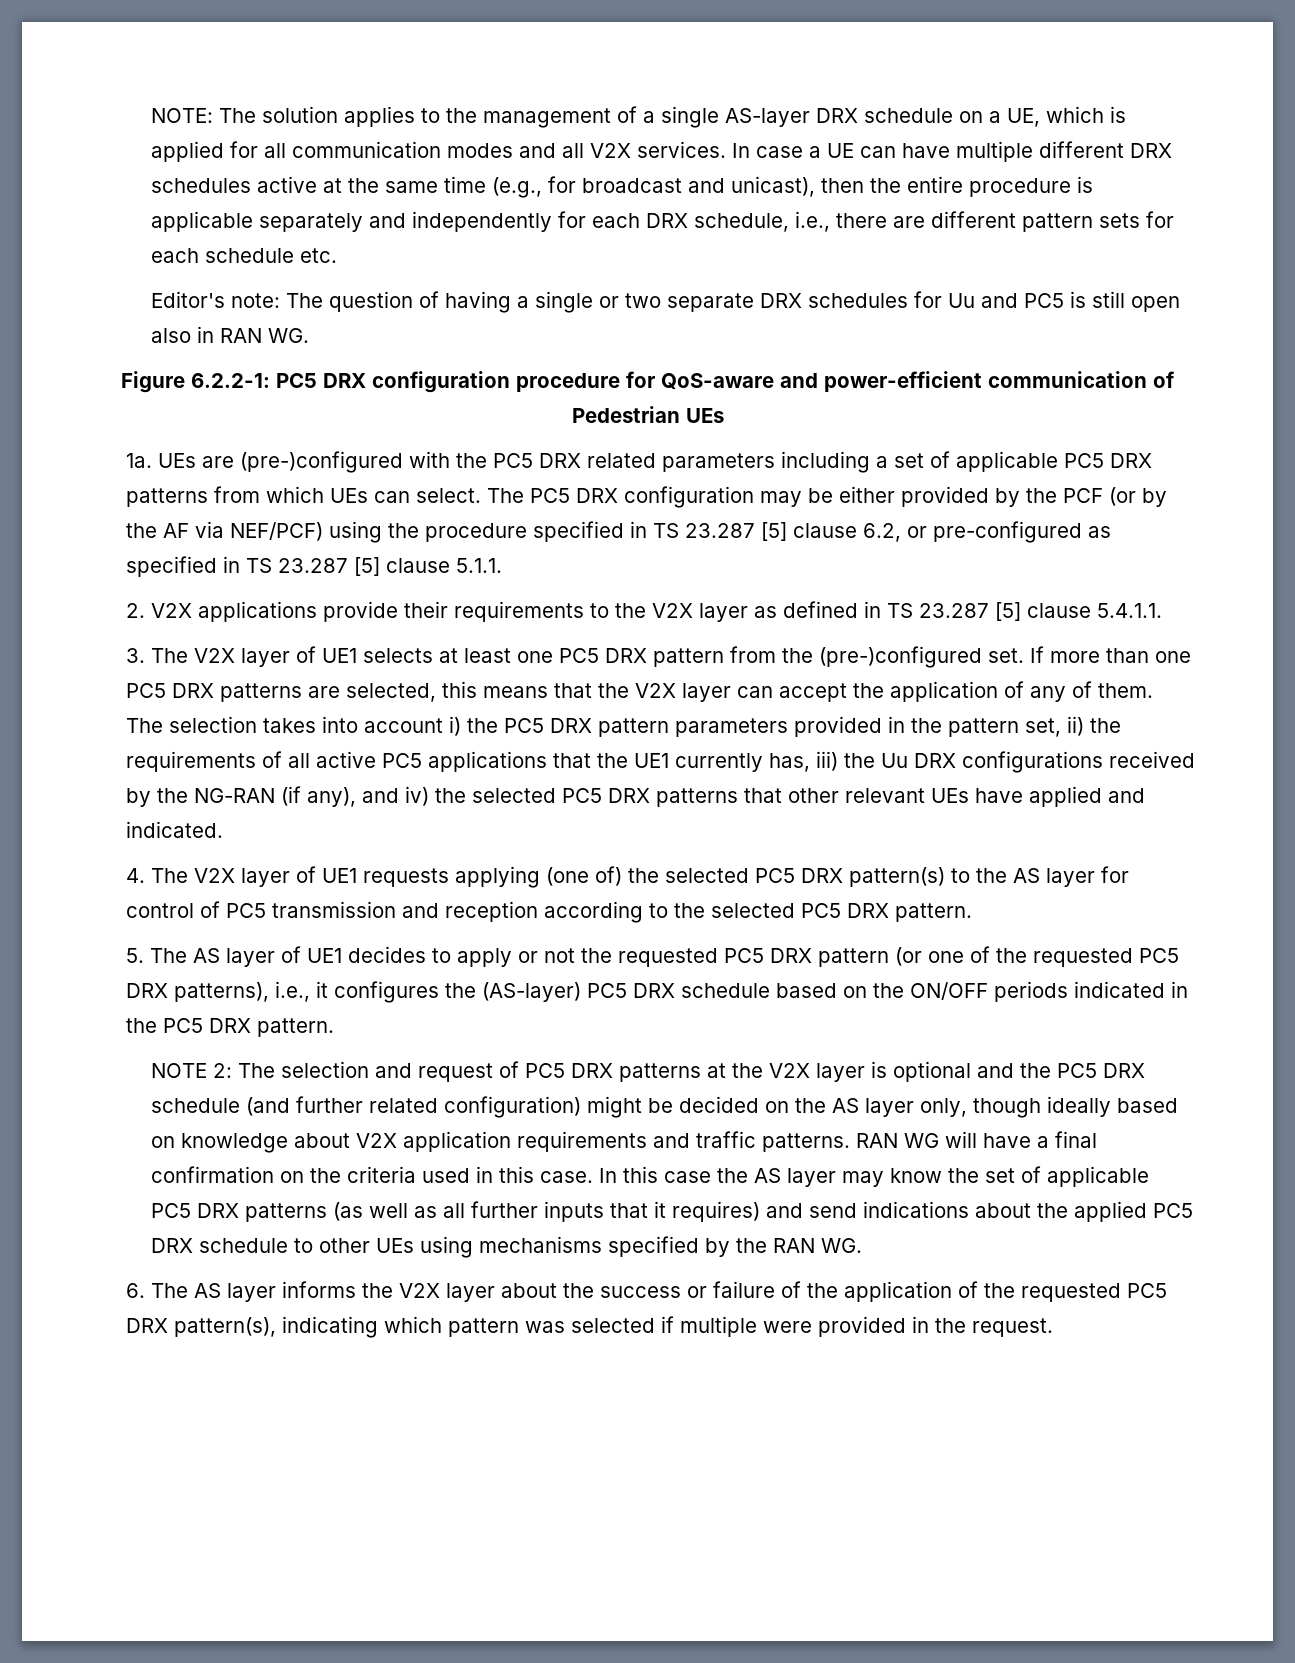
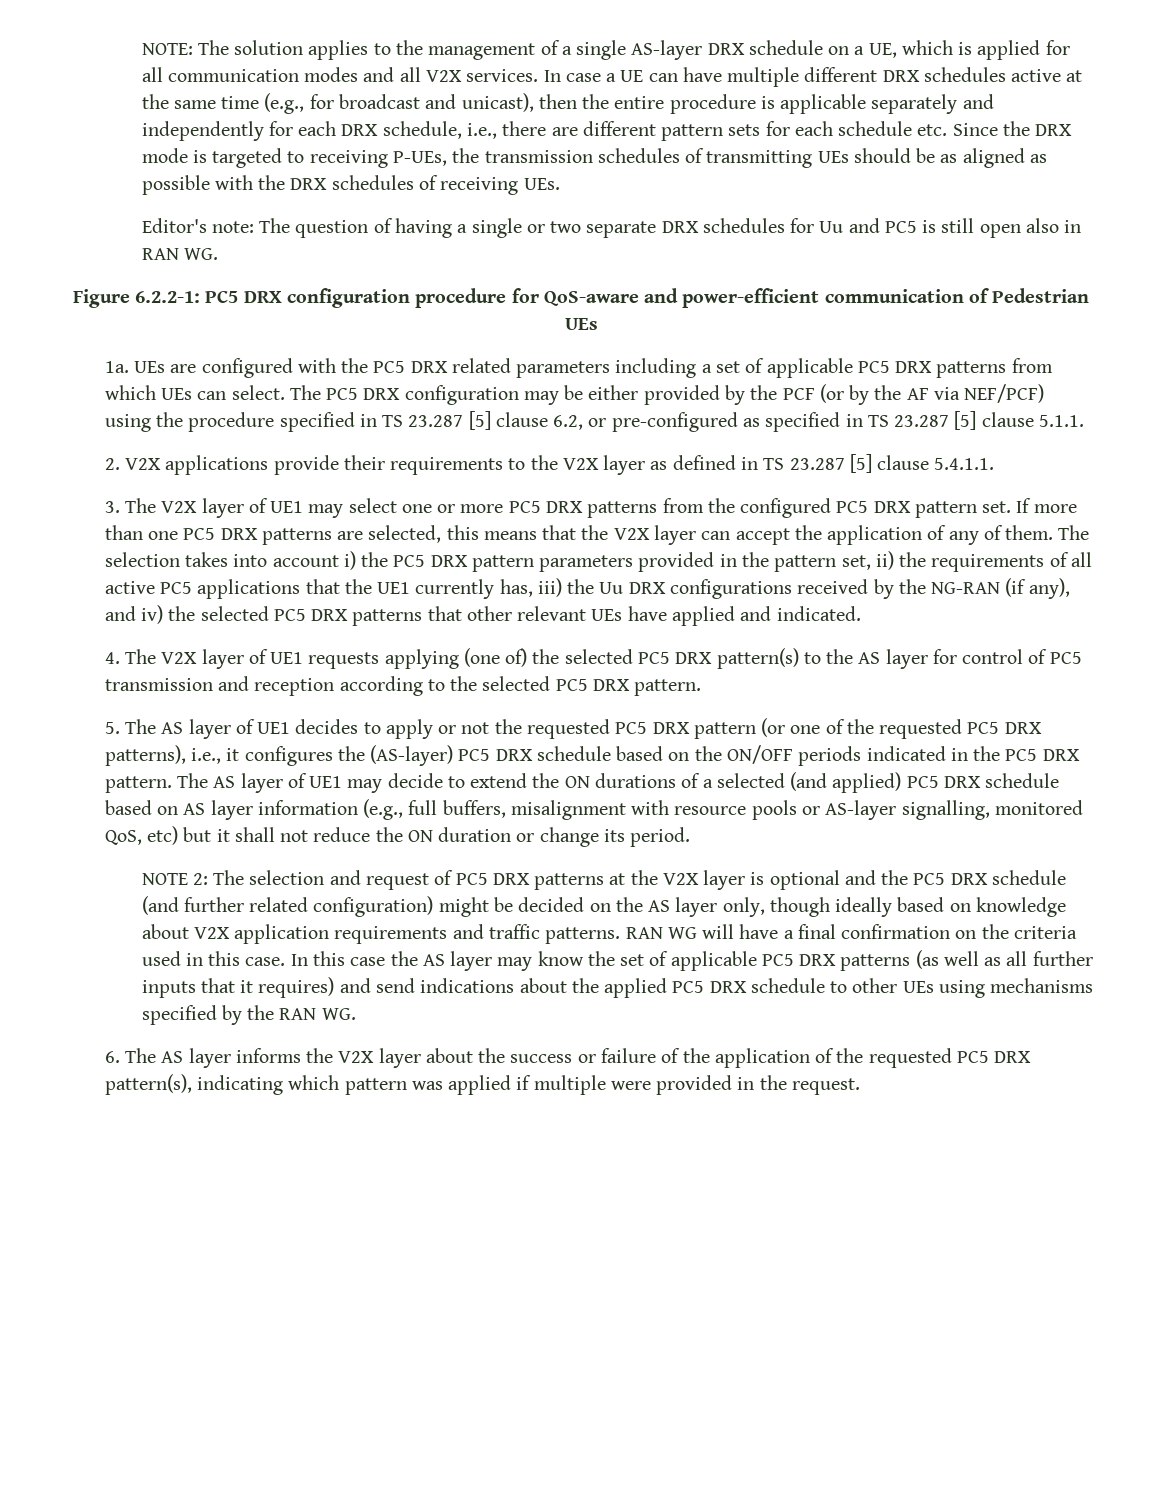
- In case a UE can have multiple different DRX schedules active at the same time (e.g., for broadcast and unicast), then the entire procedure is applicable separately and independently for each DRX schedule, i.e., there are different pattern sets for each schedule etc.
+ In case a UE can have multiple different DRX schedules active at the same time (e.g., for broadcast and unicast), then the entire procedure is applicable separately and independently for each DRX schedule, i.e., there are different pattern sets for each schedule etc. Since the DRX mode is targeted to receiving P-UEs, the transmission schedules of transmitting UEs should be as aligned as possible with the DRX schedules of receiving UEs.
- UEs are (pre-)configured with the PC5 DRX related parameters including a set of applicable PC5 DRX patterns from which UEs can select.
+ UEs are configured with the PC5 DRX related parameters including a set of applicable PC5 DRX patterns from which UEs can select.
- 3. The V2X layer of UE1 selects at least one PC5 DRX pattern from the (pre-)configured set.
+ 3. The V2X layer of UE1 may select one or more PC5 DRX patterns from the configured PC5 DRX pattern set.
+ The AS layer of UE1 may decide to extend the ON durations of a selected (and applied) PC5 DRX schedule based on AS layer information (e.g., full buffers, misalignment with resource pools or AS-layer signalling, monitored QoS, etc) but it shall not reduce the ON duration or change its period.
- 6. The AS layer informs the V2X layer about the success or failure of the application of the requested PC5 DRX pattern(s), indicating which pattern was selected if multiple were provided in the request.
+ 6. The AS layer informs the V2X layer about the success or failure of the application of the requested PC5 DRX pattern(s), indicating which pattern was applied if multiple were provided in the request.

